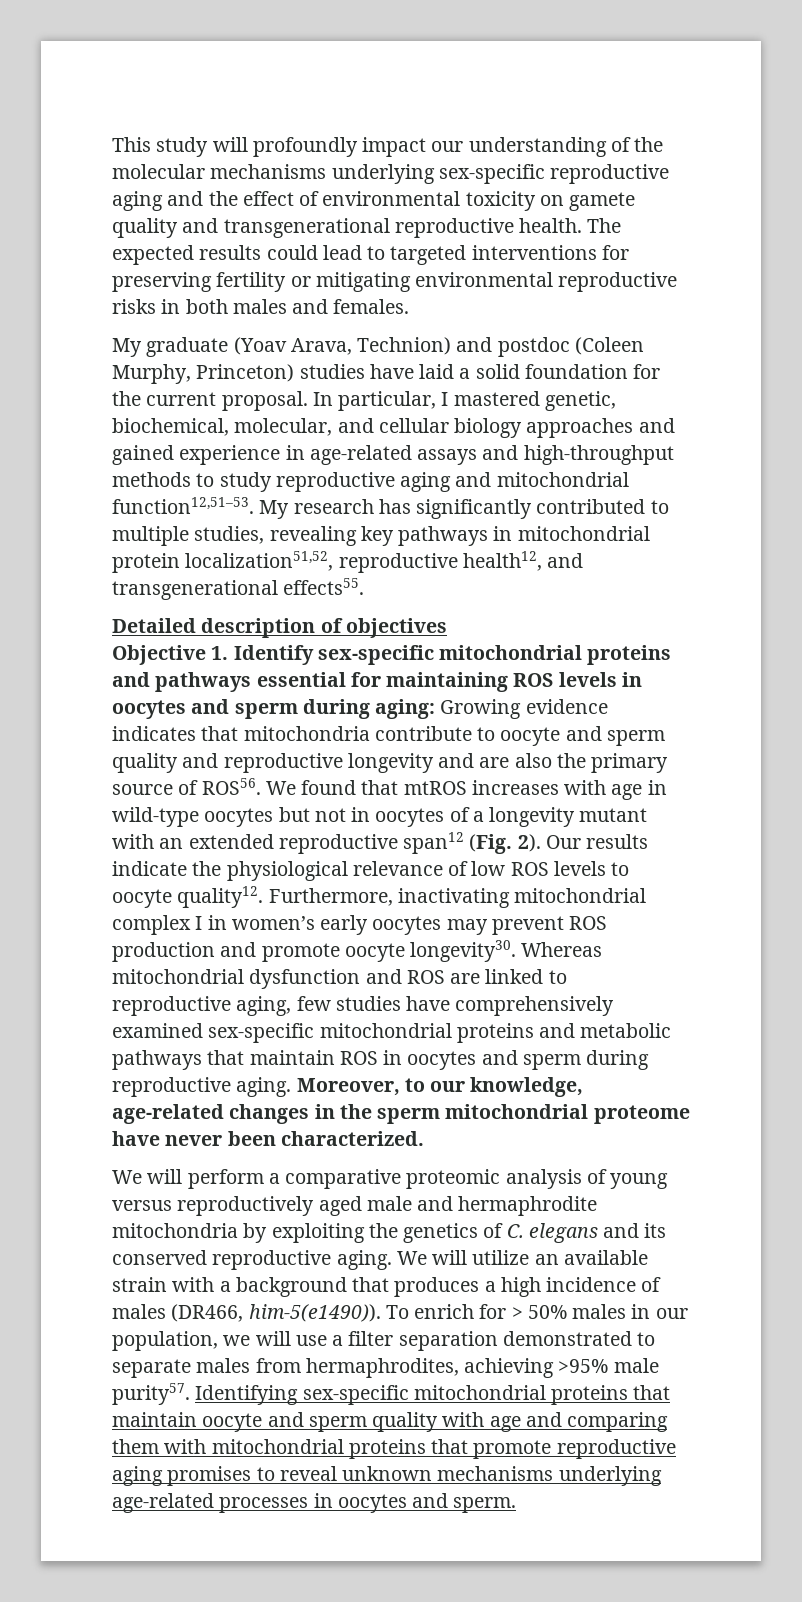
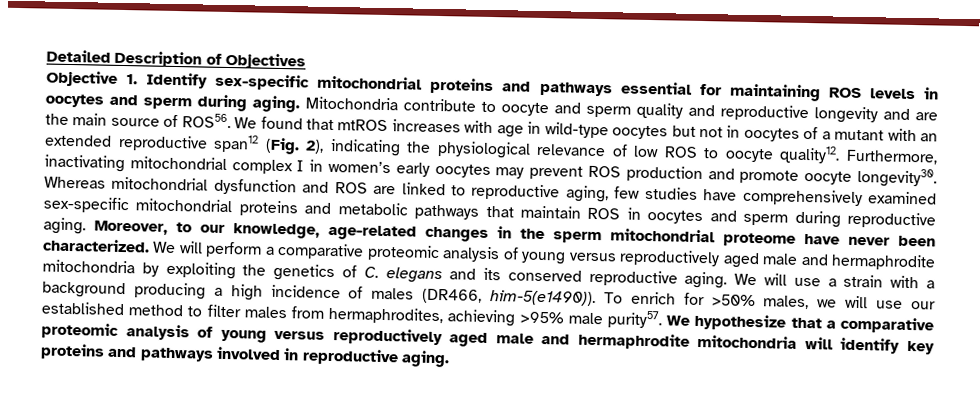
- This study will profoundly impact our understanding of the molecular mechanisms underlying sex-specific reproductive aging and the effect of environmental toxicity on gamete quality and transgenerational reproductive health. The expected results could lead to targeted interventions for preserving fertility or mitigating environmental reproductive risks in both males and females.
- My graduate (Yoav Arava, Technion) and postdoc (Coleen Murphy, Princeton) studies have laid a solid foundation for the current proposal. In particular, I mastered genetic, biochemical, molecular, and cellular biology approaches and gained experience in age-related assays and high-throughput methods to study reproductive aging and mitochondrial function12,51–53. My research has significantly contributed to multiple studies, revealing key pathways in mitochondrial protein localization51,52, reproductive health12, and transgenerational effects55.
- Detailed description of objectives
+ Detailed Description of Objectives
- Objective 1. Identify sex-specific mitochondrial proteins and pathways essential for maintaining ROS levels in oocytes and sperm during aging: Growing evidence indicates that mitochondria contribute to oocyte and sperm quality and reproductive longevity and are also the primary source of ROS56.
+ Objective 1. Identify sex-specific mitochondrial proteins and pathways essential for maintaining ROS levels in oocytes and sperm during aging. Mitochondria contribute to oocyte and sperm quality and reproductive longevity and are the main source of ROS56.
- We found that mtROS increases with age in wild-type oocytes but not in oocytes of a longevity mutant with an extended reproductive span12 (Fig. 2). Our results indicate the physiological relevance of low ROS levels to oocyte quality12.
+ We found that mtROS increases with age in wild-type oocytes but not in oocytes of a mutant with an extended reproductive span12 (Fig. 2), indicating the physiological relevance of low ROS to oocyte quality12.
- Moreover, to our knowledge, age-related changes in the sperm mitochondrial proteome have never been characterized.
- We will perform a comparative proteomic analysis of young versus reproductively aged male and hermaphrodite mitochondria by exploiting the genetics of C. elegans and its conserved reproductive aging.
+ Moreover, to our knowledge, age-related changes in the sperm mitochondrial proteome have never been characterized. We will perform a comparative proteomic analysis of young versus reproductively aged male and hermaphrodite mitochondria by exploiting the genetics of C. elegans and its conserved reproductive aging.
- We will utilize an available strain with a background that produces a high incidence of males (DR466, him-5(e1490)).
+ We will use a strain with a background producing a high incidence of males (DR466, him-5(e1490)).
- To enrich for > 50% males in our population, we will use a filter separation demonstrated to separate males from hermaphrodites, achieving >95% male purity57.
+ To enrich for >50% males, we will use our established method to filter males from hermaphrodites, achieving >95% male purity57.
- Identifying sex-specific mitochondrial proteins that maintain oocyte and sperm quality with age and comparing them with mitochondrial proteins that promote reproductive aging promises to reveal unknown mechanisms underlying age-related processes in oocytes and sperm.
+ We hypothesize that a comparative proteomic analysis of young versus reproductively aged male and hermaphrodite mitochondria will identify key proteins and pathways involved in reproductive aging.

